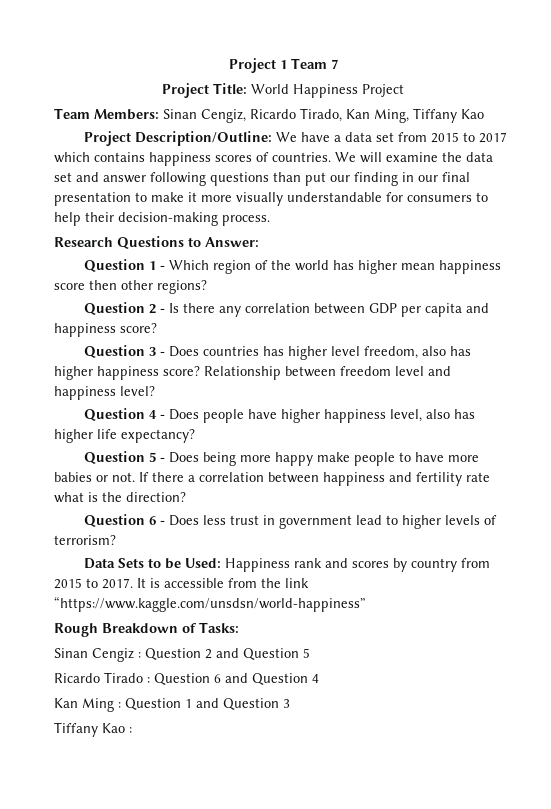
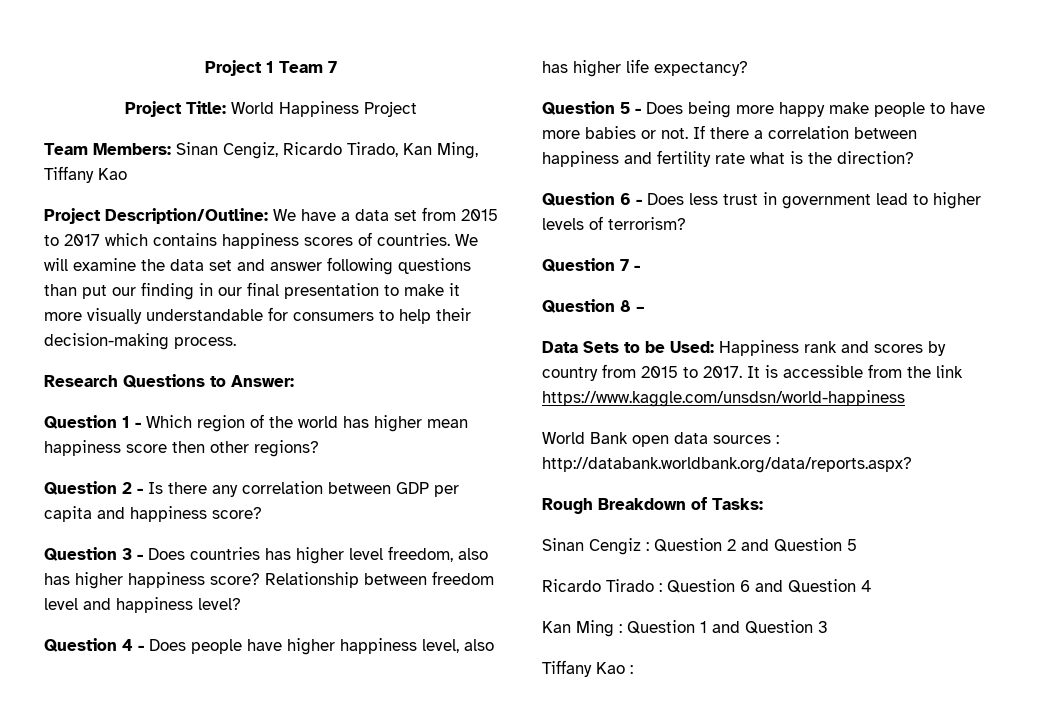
+ Question 7 -
+ Question 8 –
- It is accessible from the link “https://www.kaggle.com/unsdsn/world-happiness”
+ It is accessible from the link https://www.kaggle.com/unsdsn/world-happiness
+ World Bank open data sources : http://databank.worldbank.org/data/reports.aspx?

